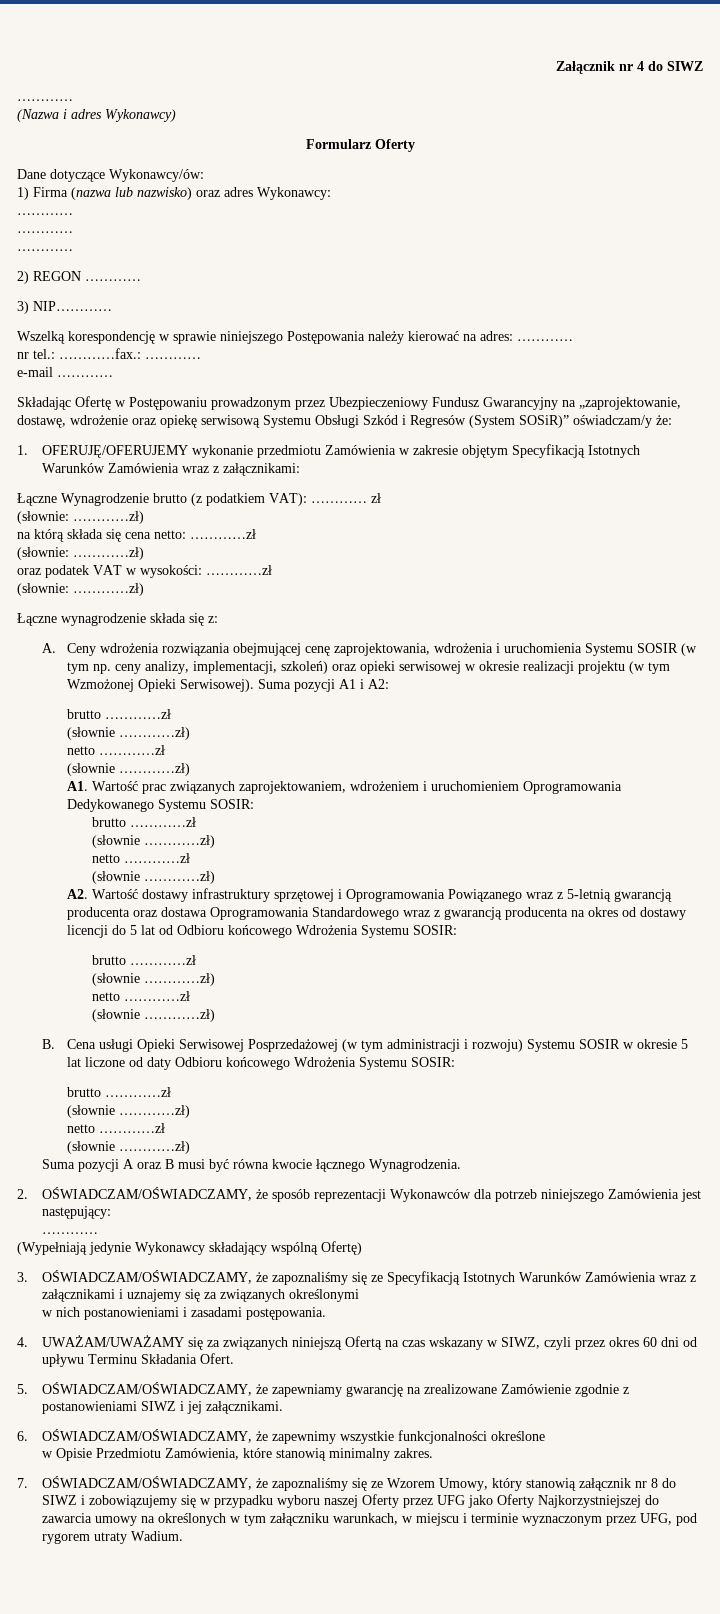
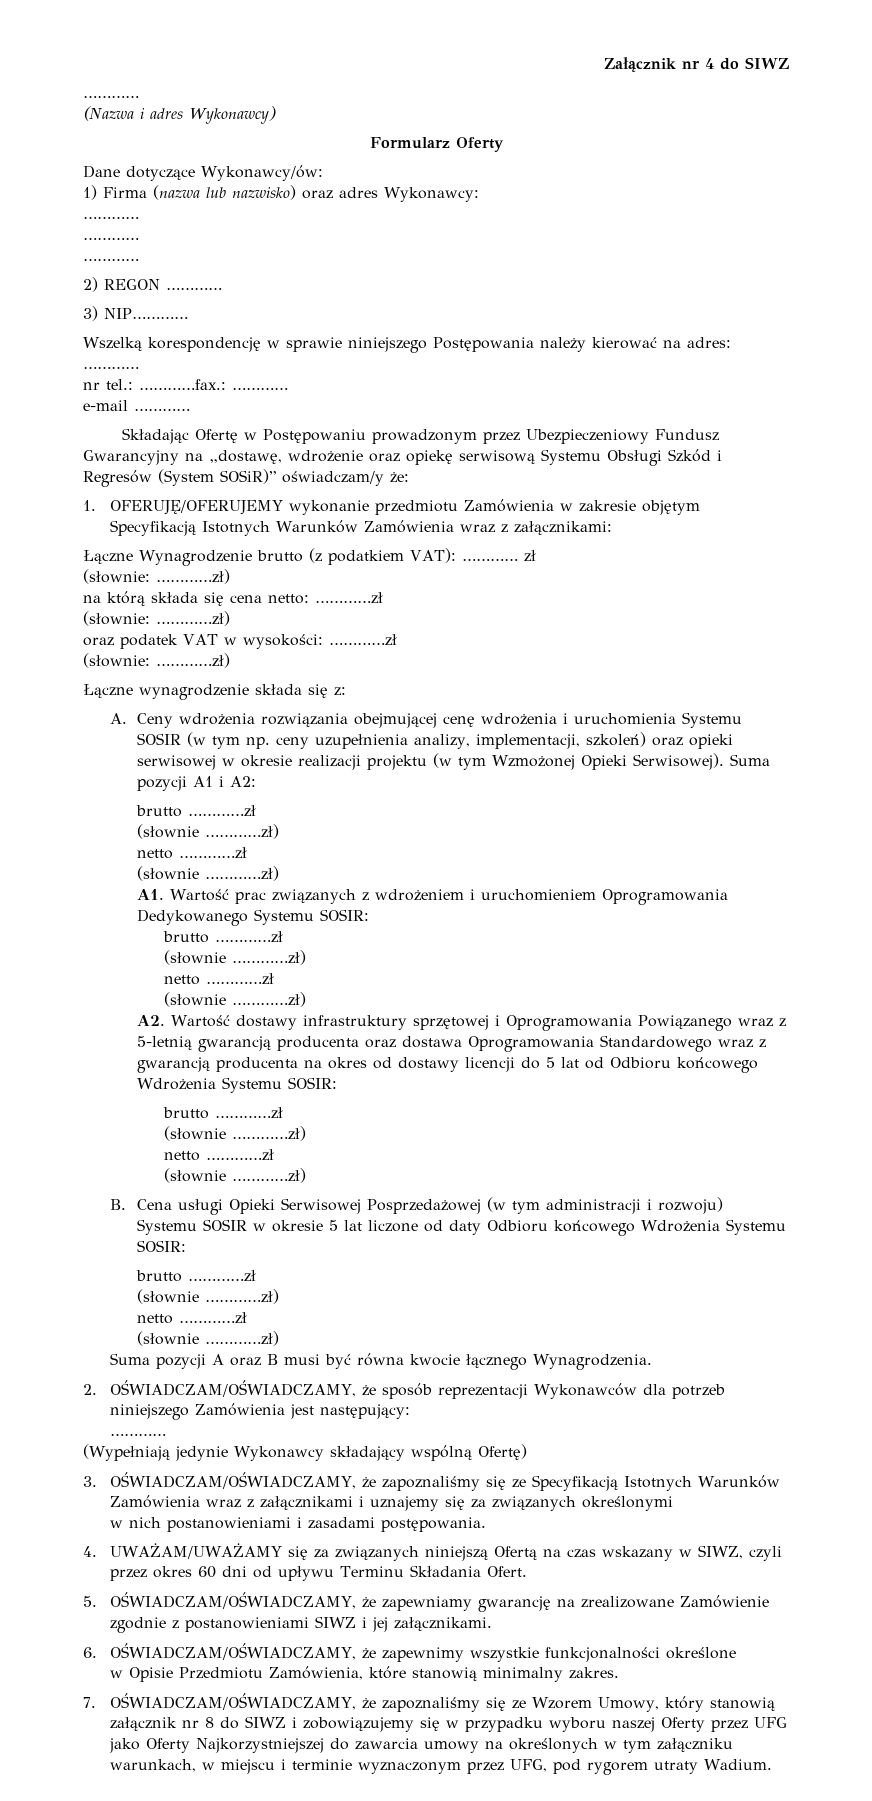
- Składając Ofertę w Postępowaniu prowadzonym przez Ubezpieczeniowy Fundusz Gwarancyjny na „zaprojektowanie, dostawę, wdrożenie oraz opiekę serwisową Systemu Obsługi Szkód i Regresów (System SOSiR)” oświadczam/y że:
+ Składając Ofertę w Postępowaniu prowadzonym przez Ubezpieczeniowy Fundusz Gwarancyjny na „dostawę, wdrożenie oraz opiekę serwisową Systemu Obsługi Szkód i Regresów (System SOSiR)” oświadczam/y że:
- A. Ceny wdrożenia rozwiązania obejmującej cenę zaprojektowania, wdrożenia i uruchomienia Systemu SOSIR (w tym np. ceny analizy, implementacji, szkoleń) oraz opieki serwisowej w okresie realizacji projektu (w tym Wzmożonej Opieki Serwisowej).
+ A. Ceny wdrożenia rozwiązania obejmującej cenę wdrożenia i uruchomienia Systemu SOSIR (w tym np. ceny uzupełnienia analizy, implementacji, szkoleń) oraz opieki serwisowej w okresie realizacji projektu (w tym Wzmożonej Opieki Serwisowej).
- A1. Wartość prac związanych zaprojektowaniem, wdrożeniem i uruchomieniem Oprogramowania Dedykowanego Systemu SOSIR:
+ A1. Wartość prac związanych z wdrożeniem i uruchomieniem Oprogramowania Dedykowanego Systemu SOSIR:

